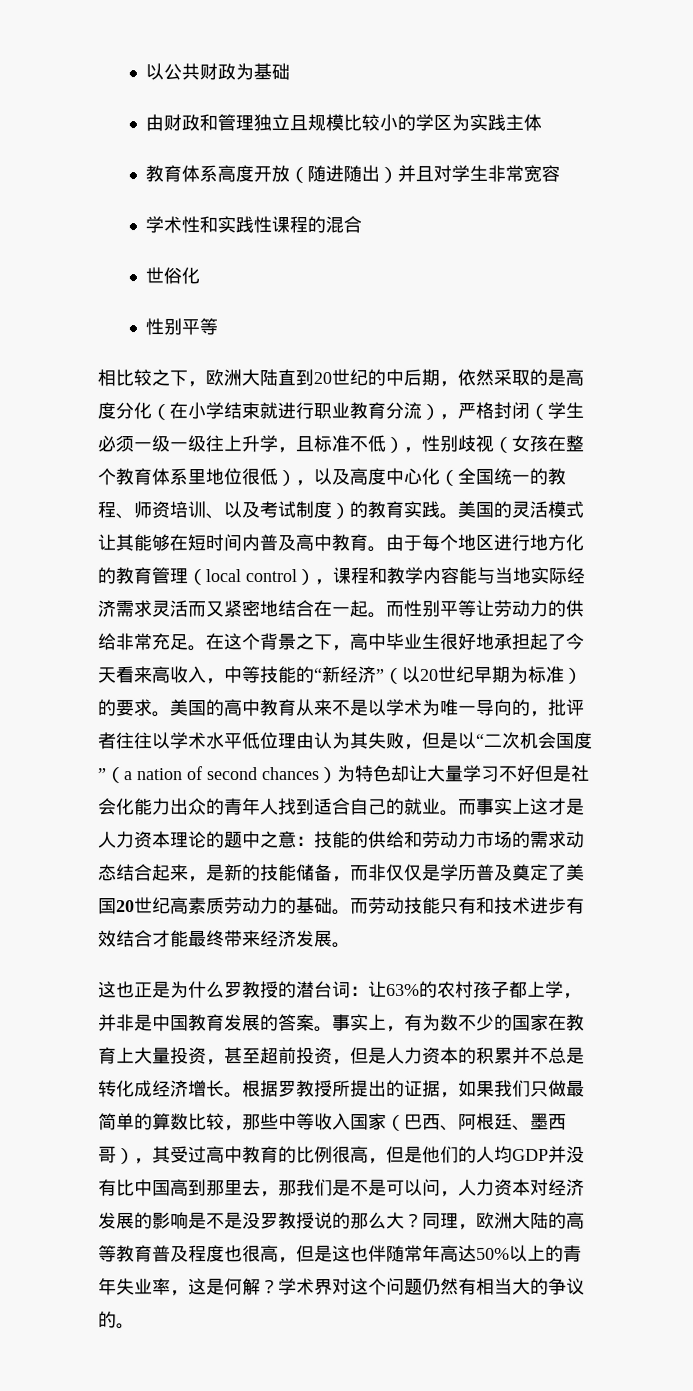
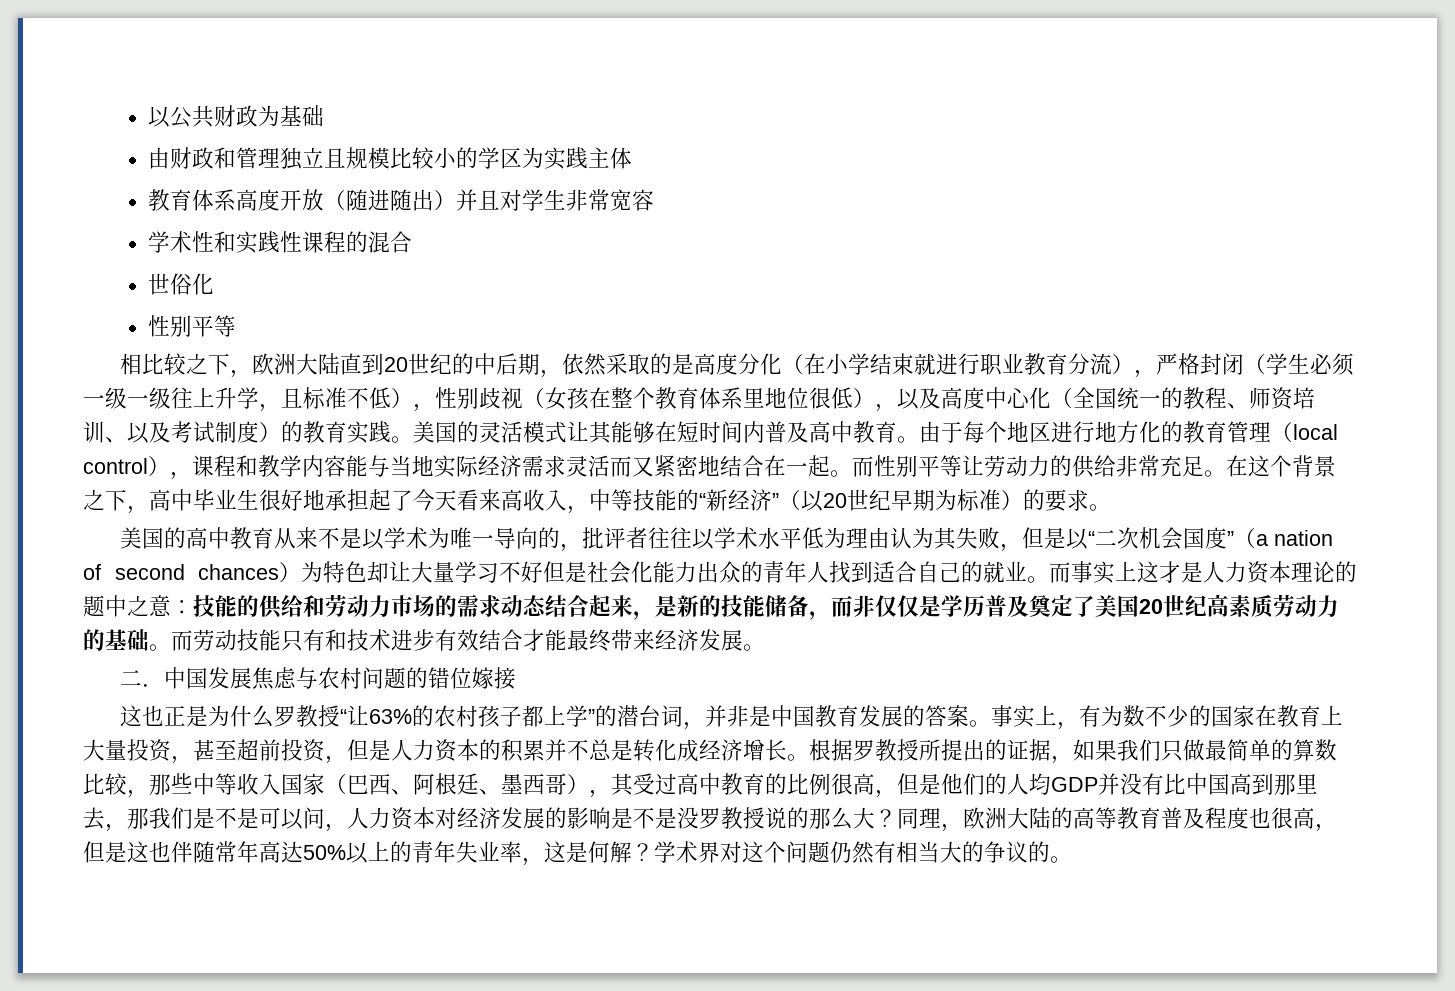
- 在这个背景之下，高中毕业生很好地承担起了今天看来高收入，中等技能的“新经济”（以20世纪早期为标准）的要求。美国的高中教育从来不是以学术为唯一导向的，批评者往往以学术水平低位理由认为其失败，但是以“二次机会国度”（a nation of second chances）为特色却让大量学习不好但是社会化能力出众的青年人找到适合自己的就业。
+ 在这个背景之下，高中毕业生很好地承担起了今天看来高收入，中等技能的“新经济”（以20世纪早期为标准）的要求。
+ 美国的高中教育从来不是以学术为唯一导向的，批评者往往以学术水平低为理由认为其失败，但是以“二次机会国度”（a nation of second chances）为特色却让大量学习不好但是社会化能力出众的青年人找到适合自己的就业。
+ 二．中国发展焦虑与农村问题的错位嫁接
- 这也正是为什么罗教授的潜台词：让63%的农村孩子都上学，并非是中国教育发展的答案。
+ 这也正是为什么罗教授“让63%的农村孩子都上学”的潜台词，并非是中国教育发展的答案。

